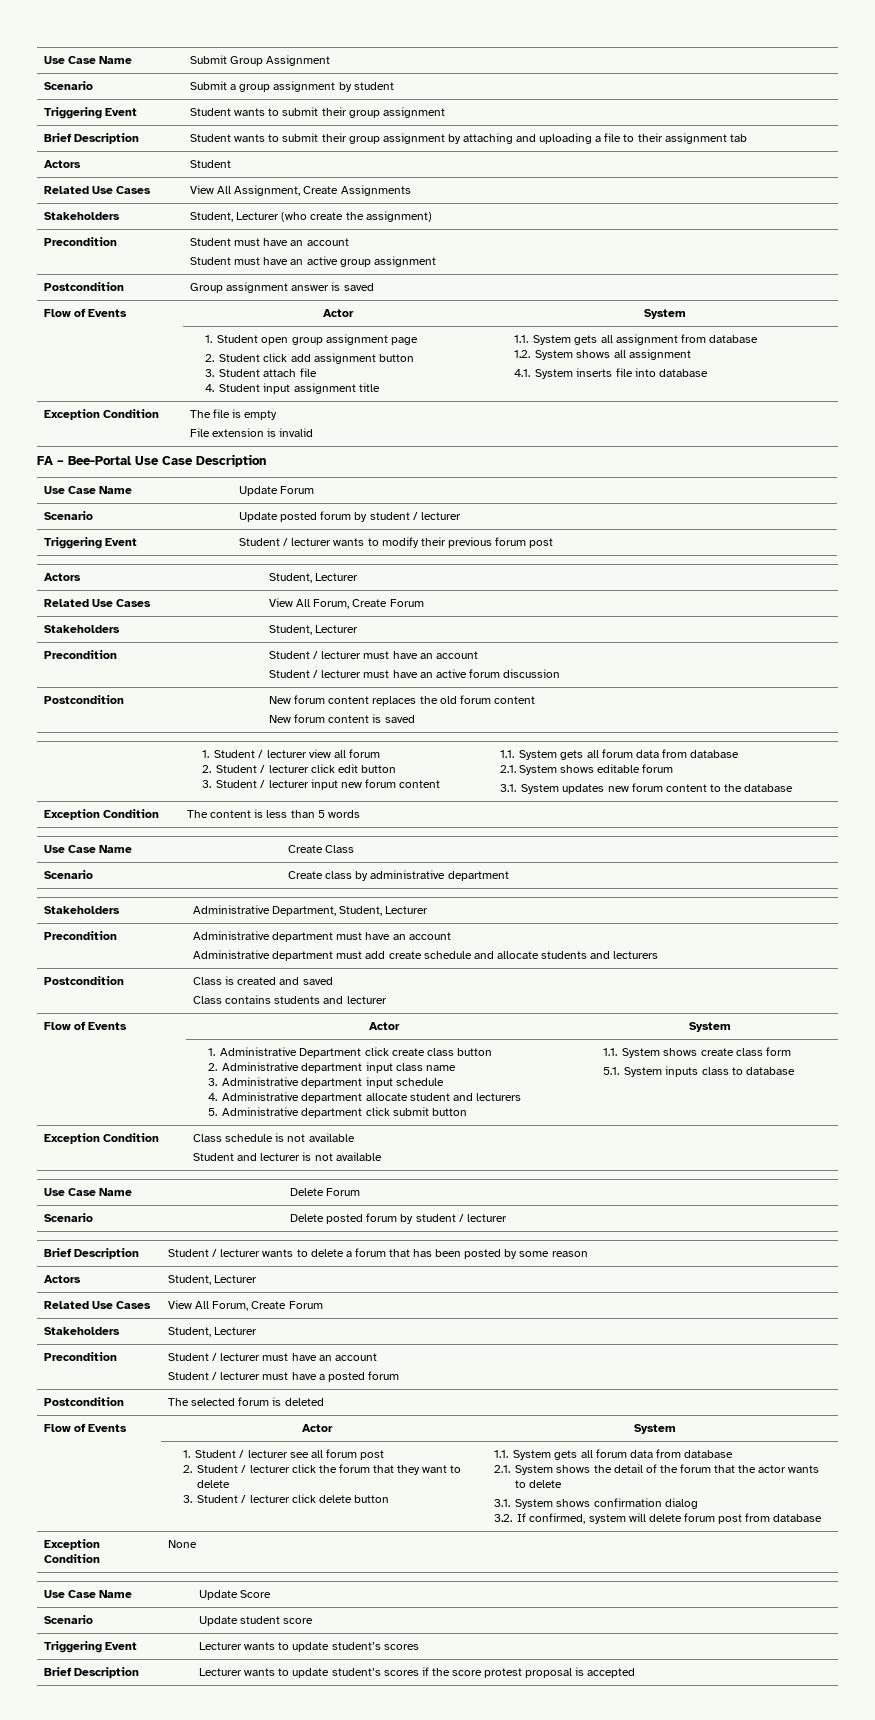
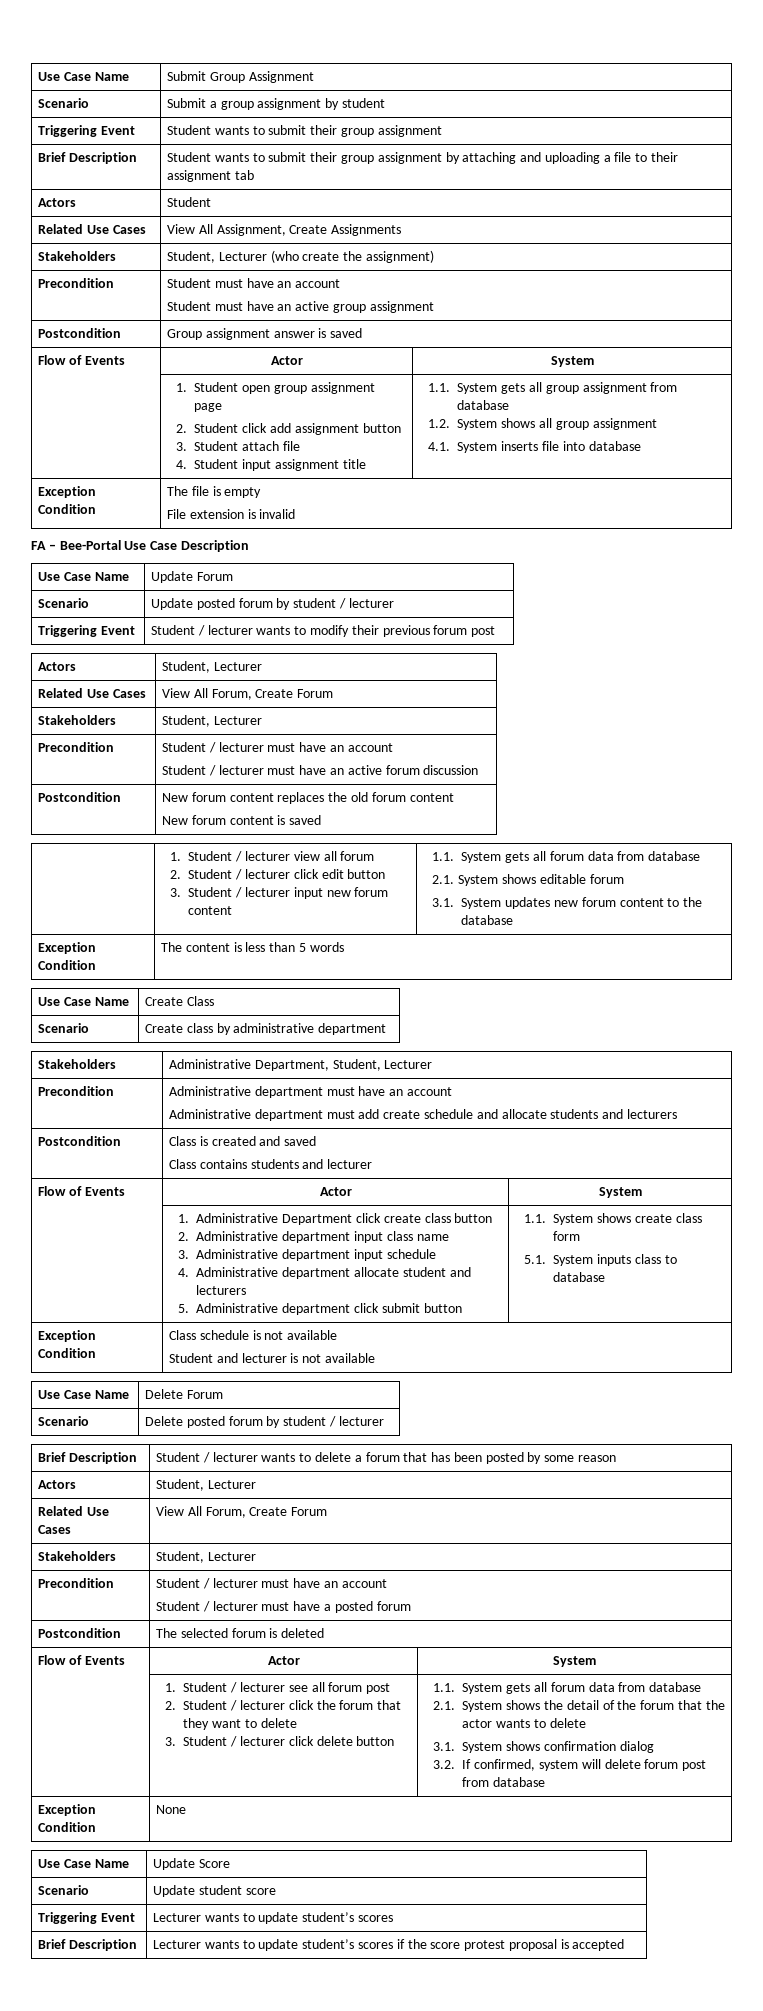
- 1.1. System gets all assignment from database
+ 1.1. System gets all group assignment from database
- 1.2. System shows all assignment
+ 1.2. System shows all group assignment

